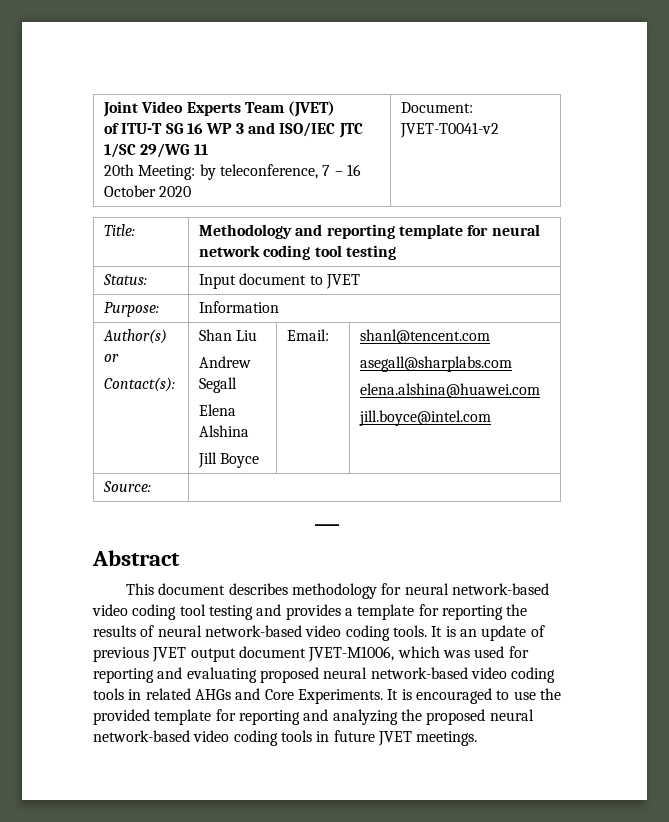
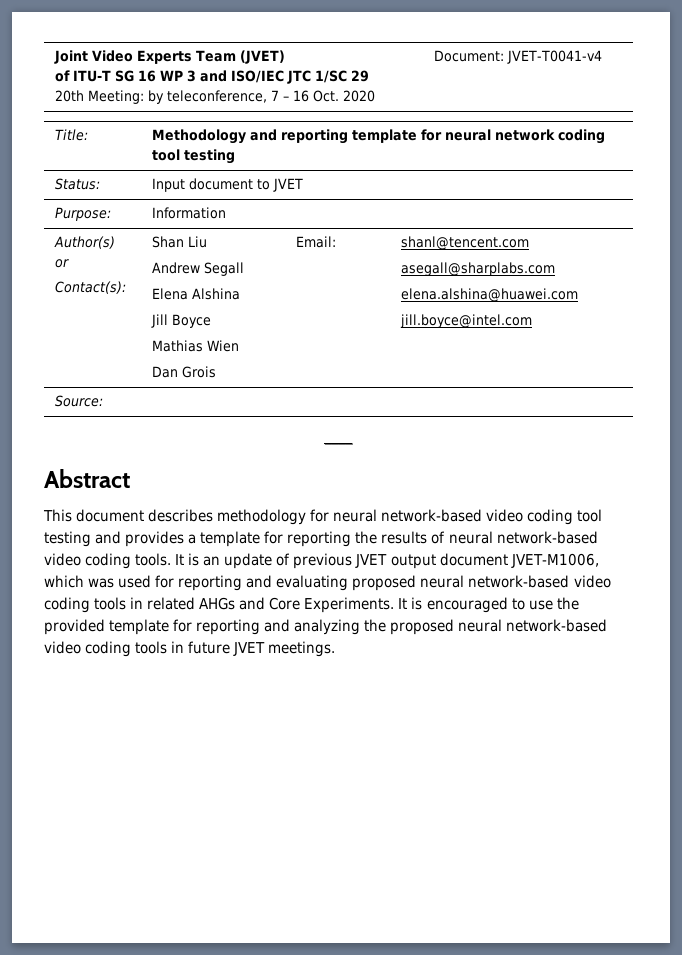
  Joint Video Experts Team (JVET)
- of ITU-T SG 16 WP 3 and ISO/IEC JTC 1/SC 29/WG 11
- 20th Meeting: by teleconference, 7 – 16 October 2020 | Document: JVET-T0041-v2
+ of ITU-T SG 16 WP 3 and ISO/IEC JTC 1/SC 29
+ 20th Meeting: by teleconference, 7 – 16 Oct. 2020 | Document: JVET-T0041-v4
  Author(s) or
  Contact(s): | Shan Liu
  Andrew Segall
  Elena Alshina
- Jill Boyce | Email: | shanl@tencent.com
+ Jill Boyce
+ Mathias Wien
+ Dan Grois | Email: | shanl@tencent.com

